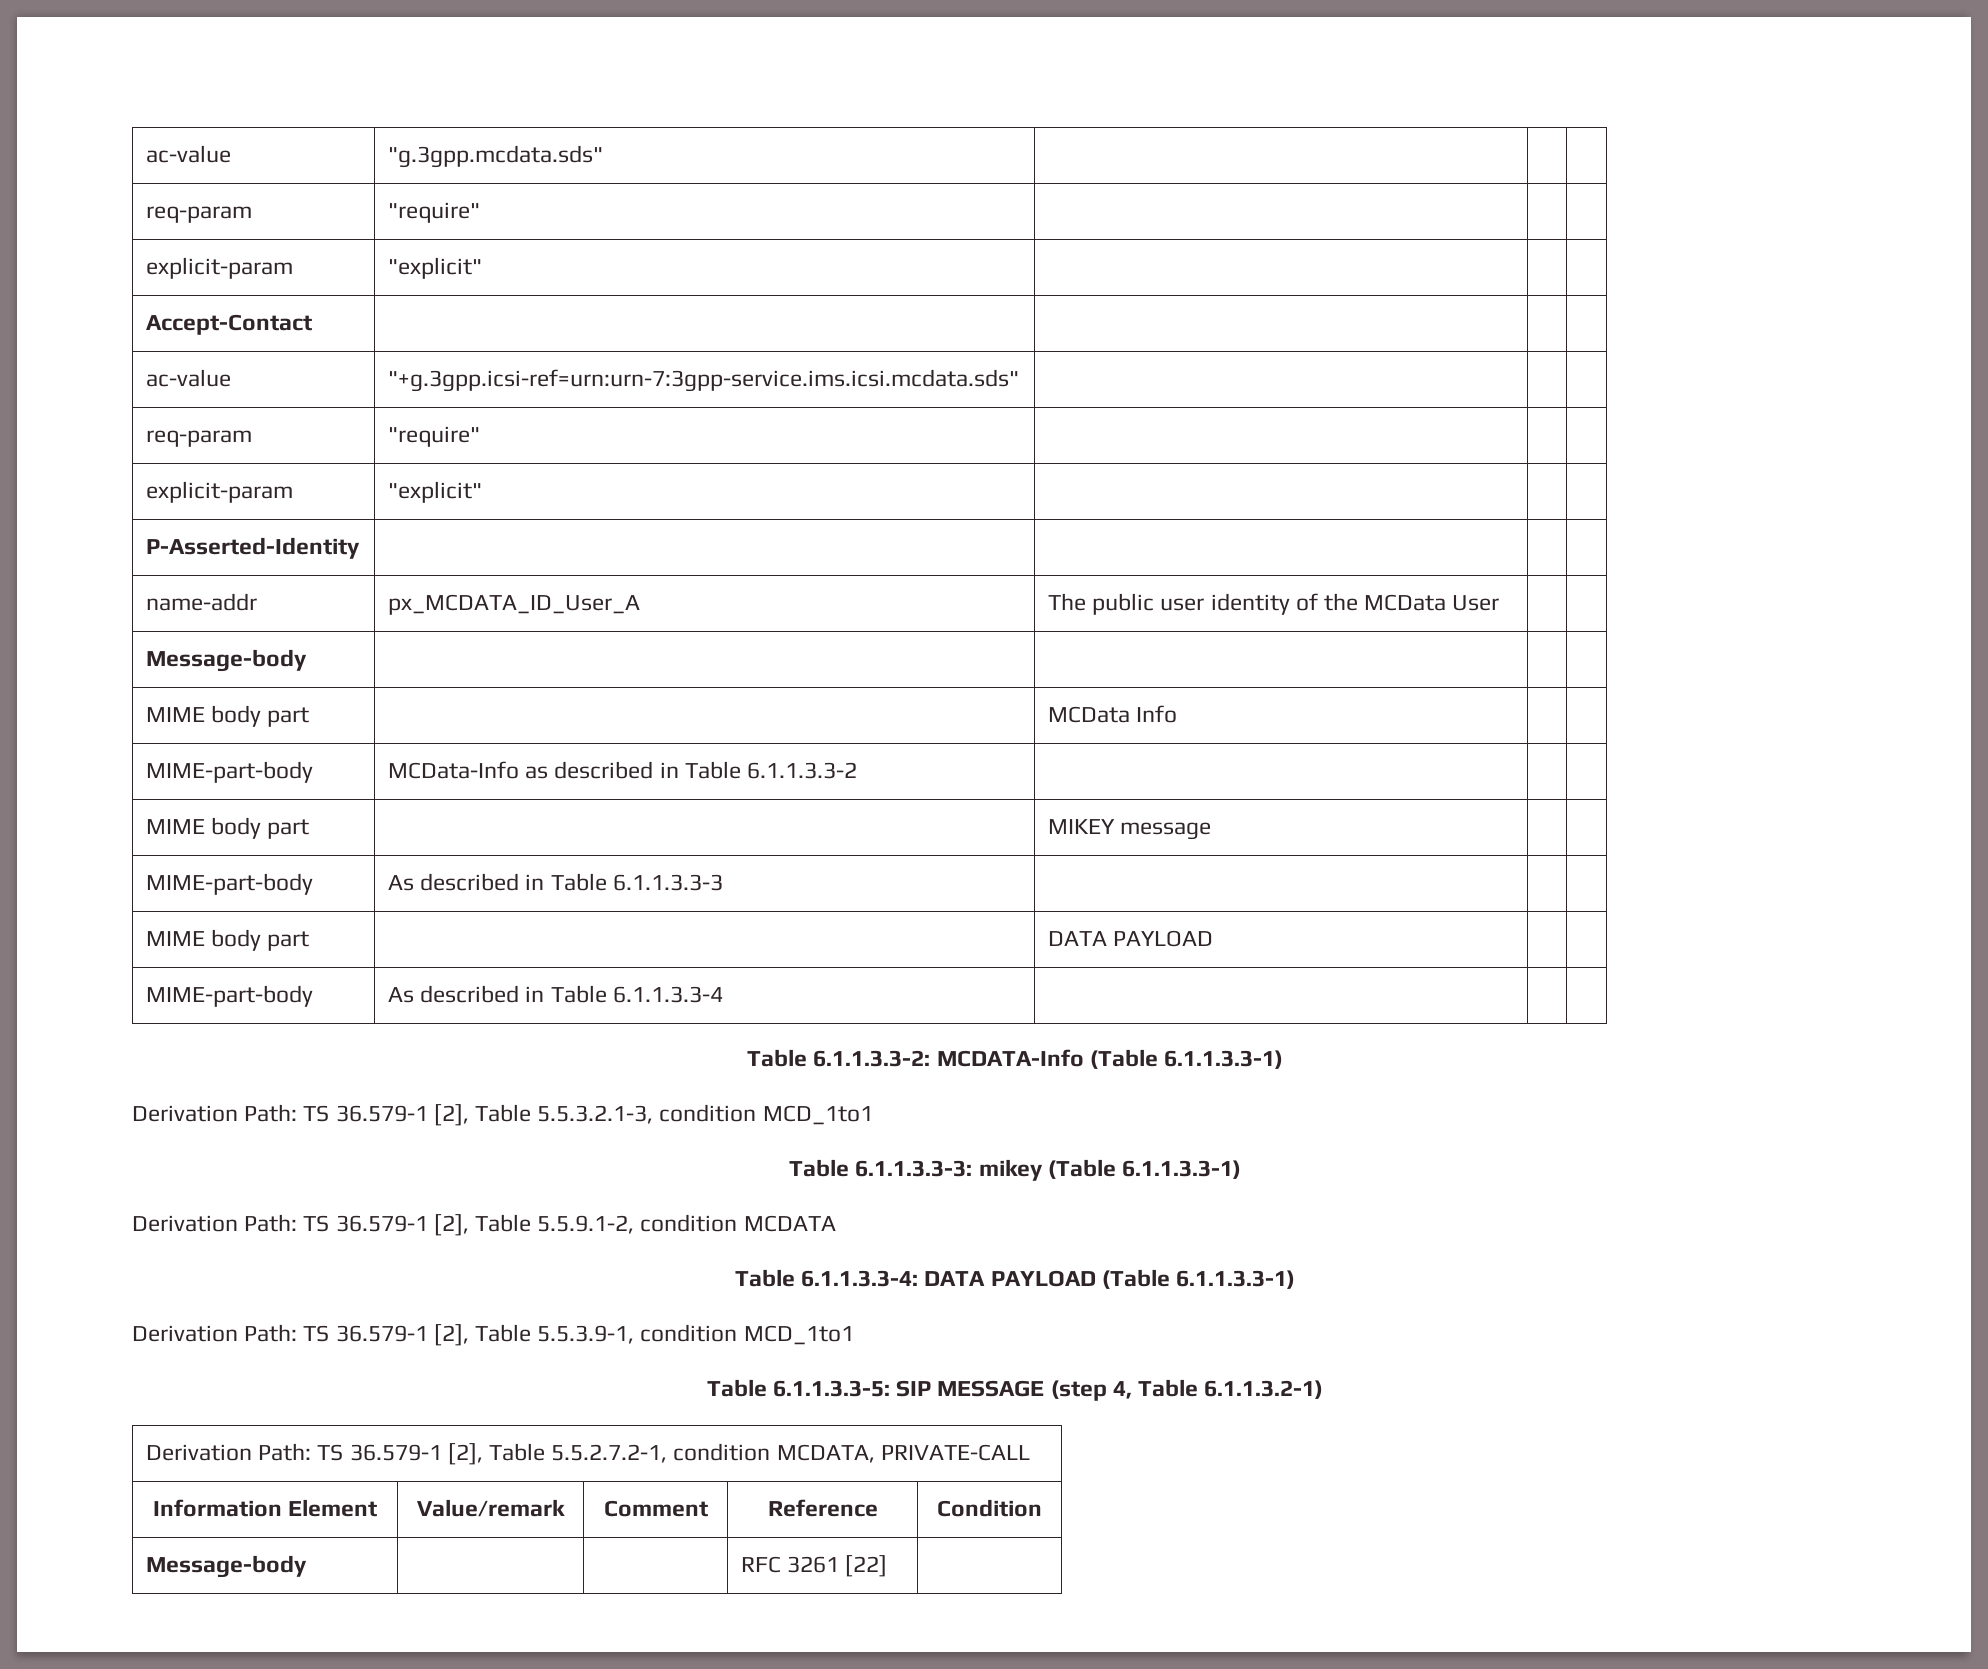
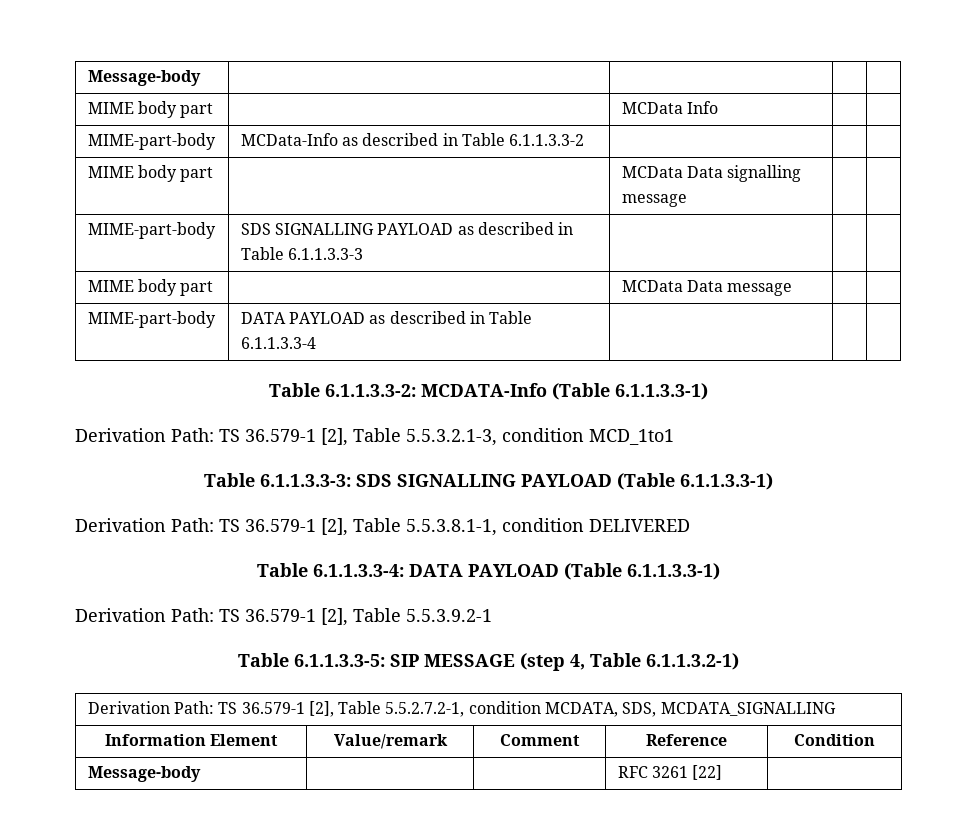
- ac-value | "g.3gpp.mcdata.sds" | | |
- req-param | "require" | | |
- explicit-param | "explicit" | | |
- Accept-Contact | | | |
- ac-value | "+g.3gpp.icsi-ref=urn:urn-7:3gpp-service.ims.icsi.mcdata.sds" | | |
- req-param | "require" | | |
- explicit-param | "explicit" | | |
- P-Asserted-Identity | | | |
- name-addr | px_MCDATA_ID_User_A | The public user identity of the MCData User | |
- MIME body part | | MIKEY message | |
- MIME-part-body | As described in Table 6.1.1.3.3-3 | | |
+ MIME body part | | MCData Data signalling message | |
+ MIME-part-body | SDS SIGNALLING PAYLOAD as described in Table 6.1.1.3.3-3 | | |
- MIME body part | | DATA PAYLOAD | |
- MIME-part-body | As described in Table 6.1.1.3.3-4 | | |
+ MIME body part | | MCData Data message | |
+ MIME-part-body | DATA PAYLOAD as described in Table 6.1.1.3.3-4 | | |
- Table 6.1.1.3.3-3: mikey (Table 6.1.1.3.3-1)
- Derivation Path: TS 36.579-1 [2], Table 5.5.9.1-2, condition MCDATA
+ Table 6.1.1.3.3-3: SDS SIGNALLING PAYLOAD (Table 6.1.1.3.3-1)
+ Derivation Path: TS 36.579-1 [2], Table 5.5.3.8.1-1, condition DELIVERED
- Derivation Path: TS 36.579-1 [2], Table 5.5.3.9-1, condition MCD_1to1
+ Derivation Path: TS 36.579-1 [2], Table 5.5.3.9.2-1
- Derivation Path: TS 36.579-1 [2], Table 5.5.2.7.2-1, condition MCDATA, PRIVATE-CALL
+ Derivation Path: TS 36.579-1 [2], Table 5.5.2.7.2-1, condition MCDATA, SDS, MCDATA_SIGNALLING

